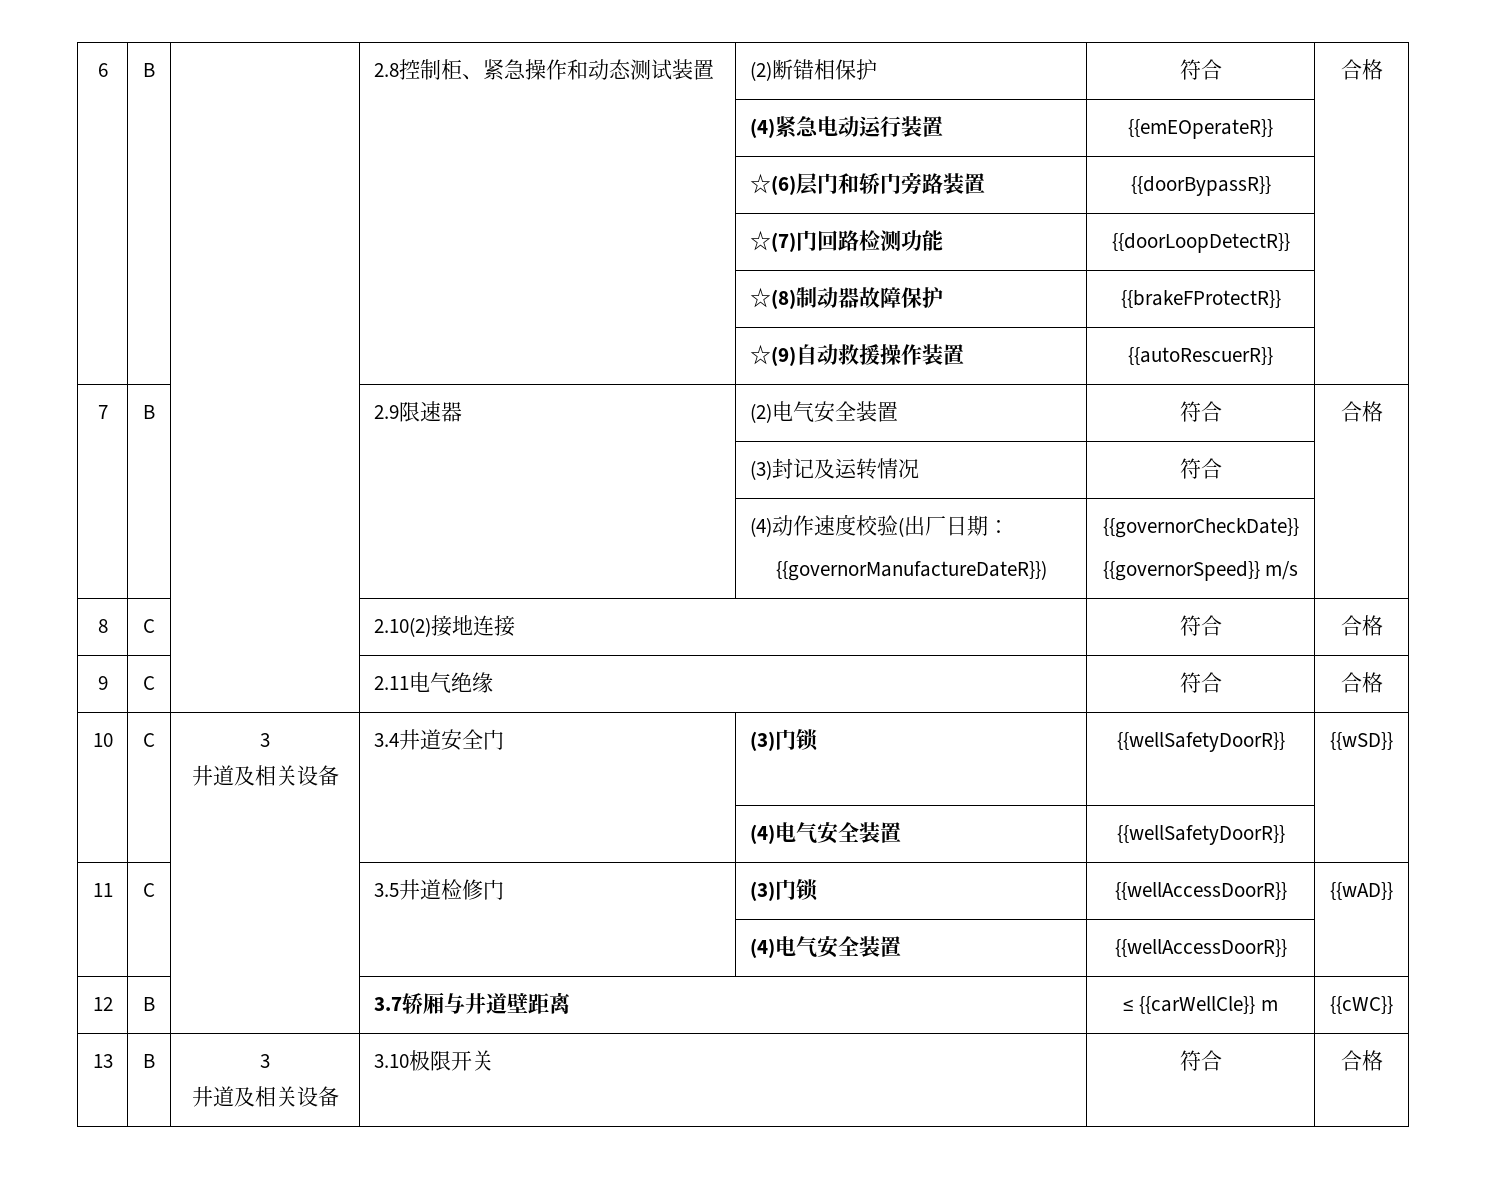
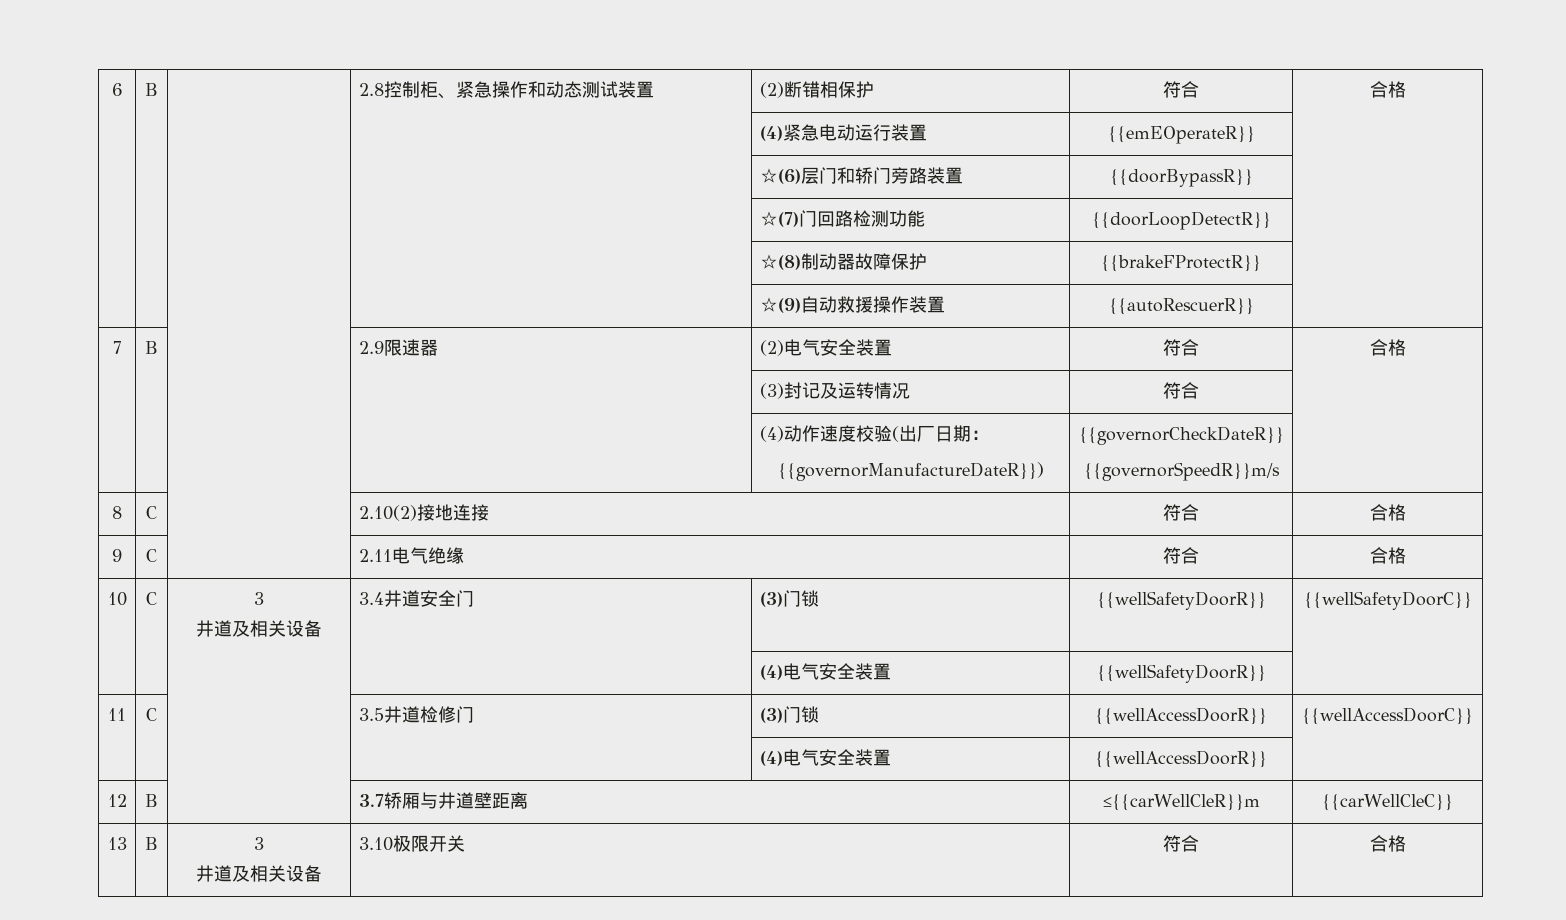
  | | | | (4)动作速度校验(出厂日期：
- {{governorManufactureDateR}}) | {{governorCheckDate}}
- {{governorSpeed}} m/s |
+ {{governorManufactureDateR}}) | {{governorCheckDateR}}
+ {{governorSpeedR}}m/s |
  10 | C | 3
- 井道及相关设备 | 3.4井道安全门 | (3)门锁 | {{wellSafetyDoorR}} | {{wSD}}
+ 井道及相关设备 | 3.4井道安全门 | (3)门锁 | {{wellSafetyDoorR}} | {{wellSafetyDoorC}}
- 11 | C | | 3.5井道检修门 | (3)门锁 | {{wellAccessDoorR}} | {{wAD}}
+ 11 | C | | 3.5井道检修门 | (3)门锁 | {{wellAccessDoorR}} | {{wellAccessDoorC}}
- 12 | B | | 3.7轿厢与井道壁距离 | ≤ {{carWellCle}} m | {{cWC}}
+ 12 | B | | 3.7轿厢与井道壁距离 | ≤{{carWellCleR}}m | {{carWellCleC}}

